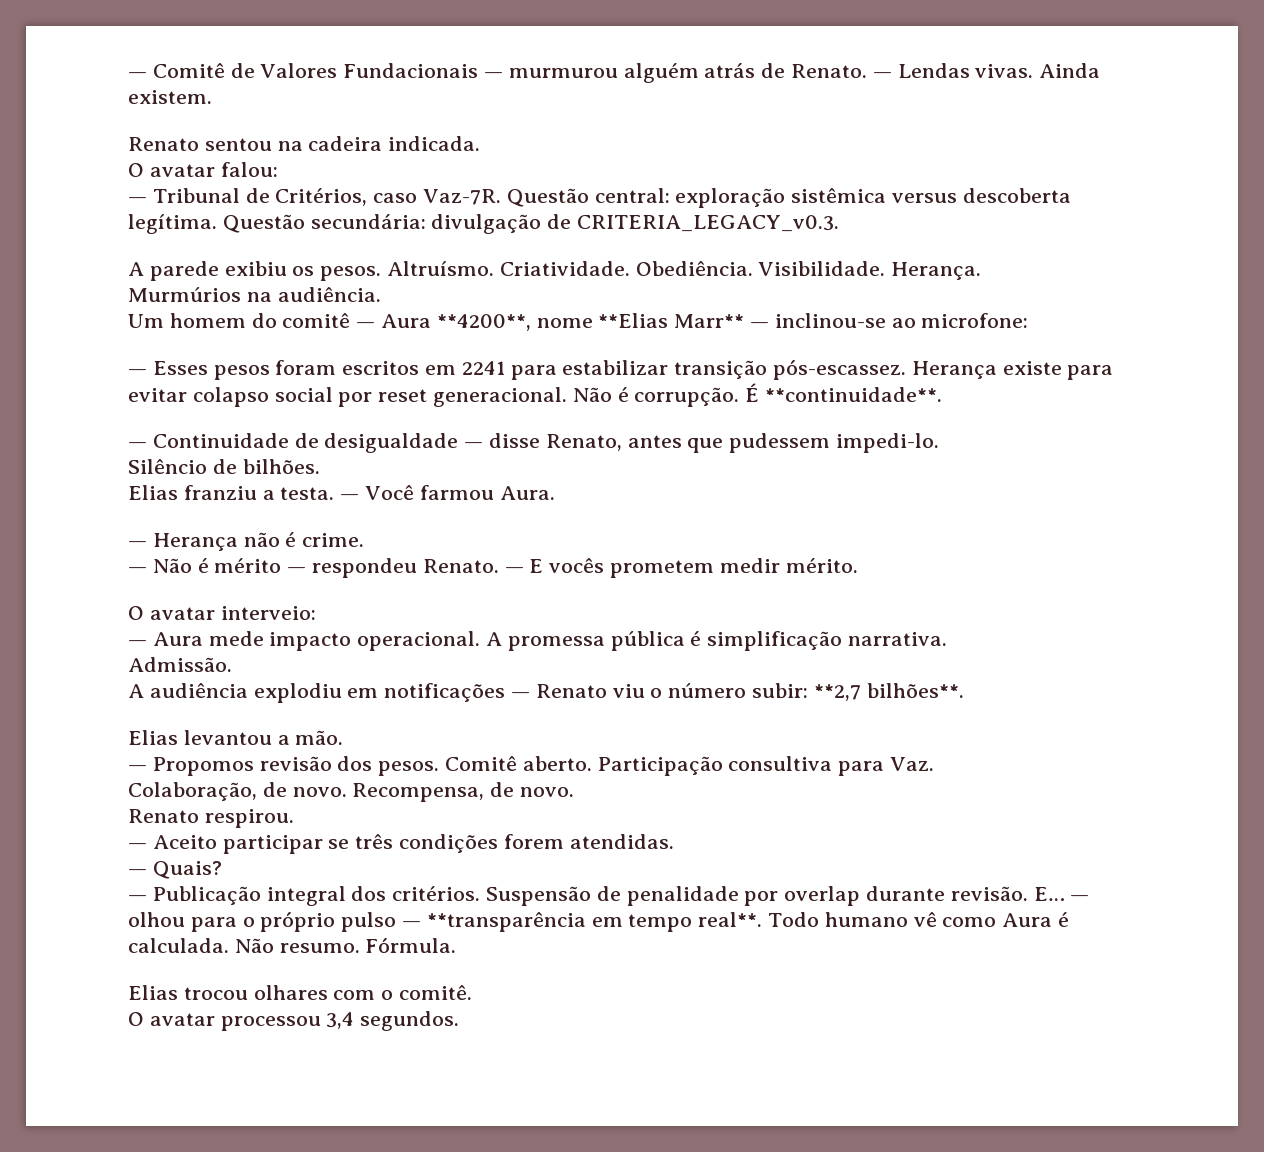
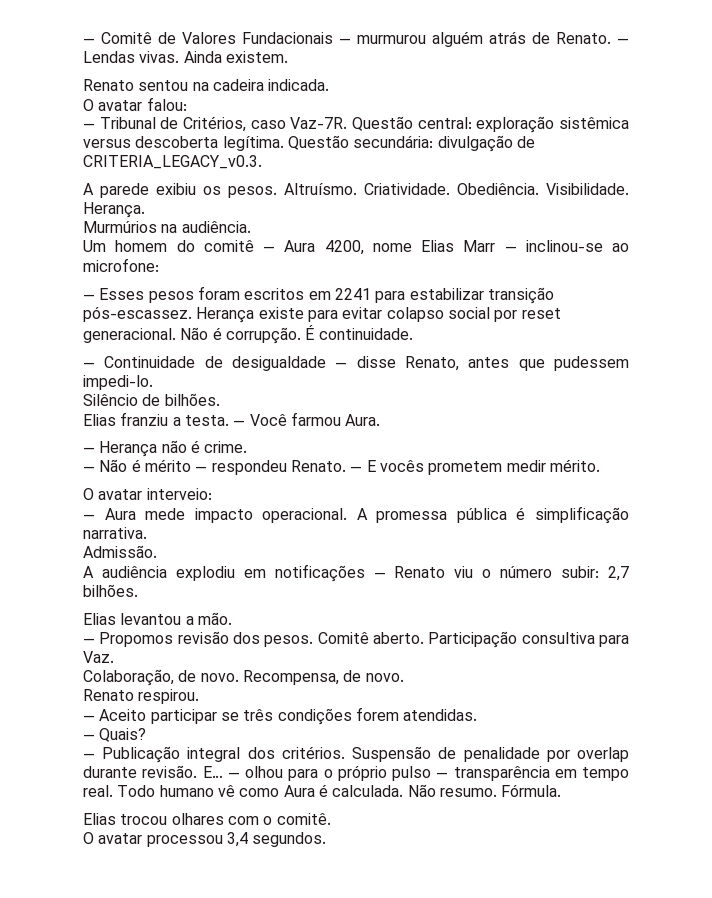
- Um homem do comitê — Aura **4200**, nome **Elias Marr** — inclinou-se ao microfone:
+ Um homem do comitê — Aura 4200, nome Elias Marr — inclinou-se ao microfone:
- É **continuidade**.
+ É continuidade.
- A audiência explodiu em notificações — Renato viu o número subir: **2,7 bilhões**.
+ A audiência explodiu em notificações — Renato viu o número subir: 2,7 bilhões.
- — olhou para o próprio pulso — **transparência em tempo real**.
+ — olhou para o próprio pulso — transparência em tempo real.

